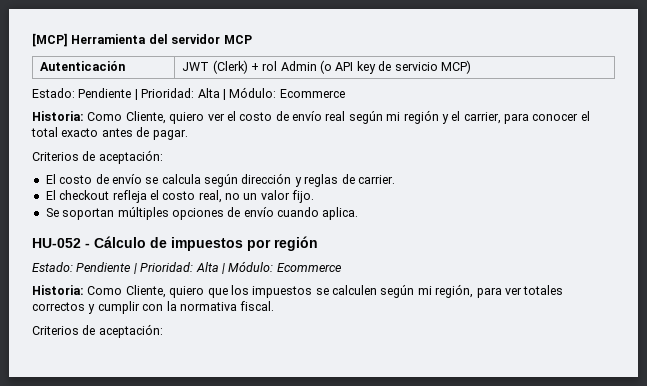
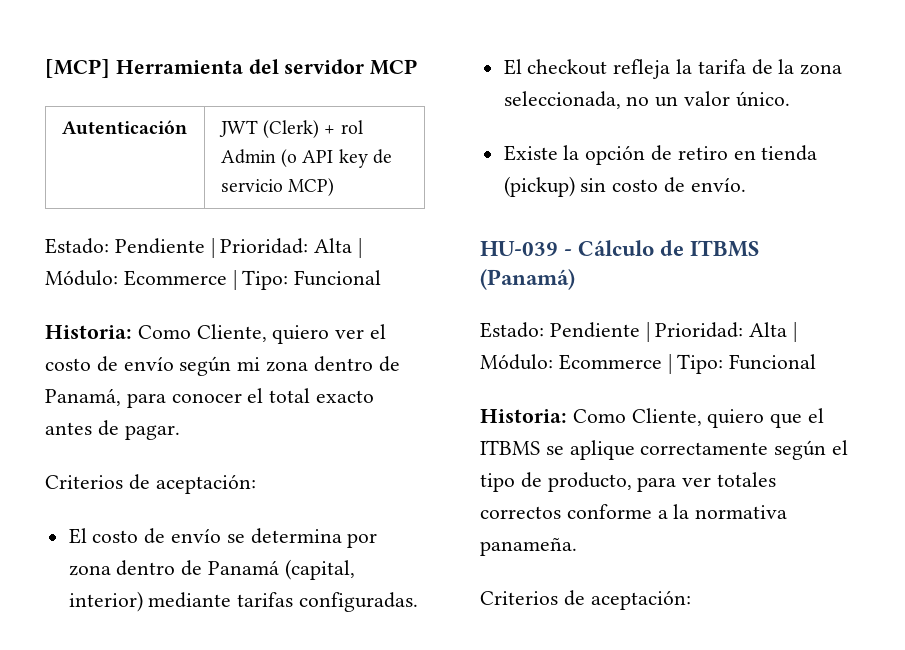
  Autenticación | JWT (Clerk) + rol Admin (o API key de servicio MCP)
- Estado: Pendiente | Prioridad: Alta | Módulo: Ecommerce
+ Estado: Pendiente | Prioridad: Alta | Módulo: Ecommerce | Tipo: Funcional
- Historia: Como Cliente, quiero ver el costo de envío real según mi región y el carrier, para conocer el total exacto antes de pagar.
+ Historia: Como Cliente, quiero ver el costo de envío según mi zona dentro de Panamá, para conocer el total exacto antes de pagar.
- El costo de envío se calcula según dirección y reglas de carrier.
- El checkout refleja el costo real, no un valor fijo.
- Se soportan múltiples opciones de envío cuando aplica.
- HU-052 - Cálculo de impuestos por región
- Estado: Pendiente | Prioridad: Alta | Módulo: Ecommerce
+ El costo de envío se determina por zona dentro de Panamá (capital, interior) mediante tarifas configuradas.
+ El checkout refleja la tarifa de la zona seleccionada, no un valor único.
+ Existe la opción de retiro en tienda (pickup) sin costo de envío.
+ HU-039 - Cálculo de ITBMS (Panamá)
+ Estado: Pendiente | Prioridad: Alta | Módulo: Ecommerce | Tipo: Funcional
- Historia: Como Cliente, quiero que los impuestos se calculen según mi región, para ver totales correctos y cumplir con la normativa fiscal.
+ Historia: Como Cliente, quiero que el ITBMS se aplique correctamente según el tipo de producto, para ver totales correctos conforme a la normativa panameña.

